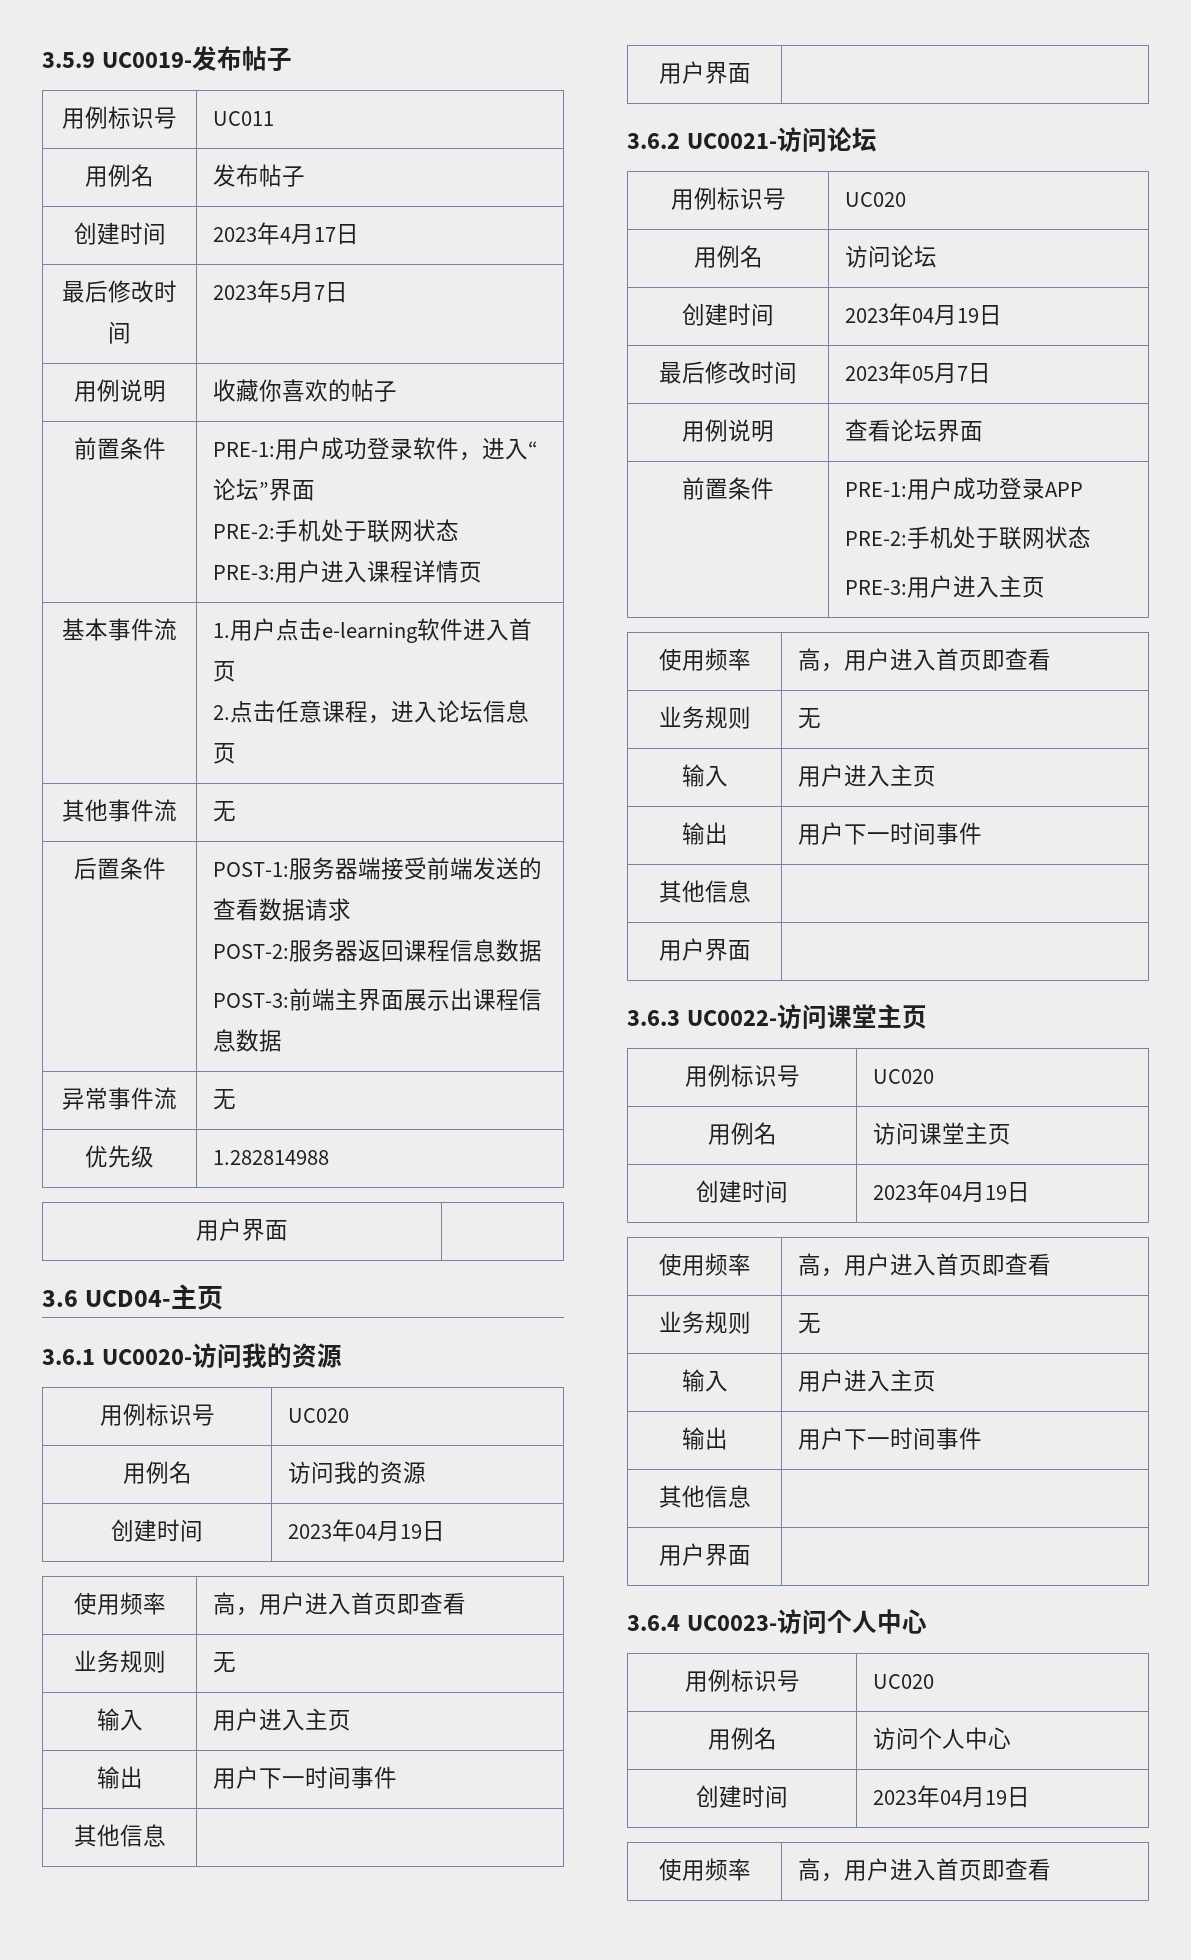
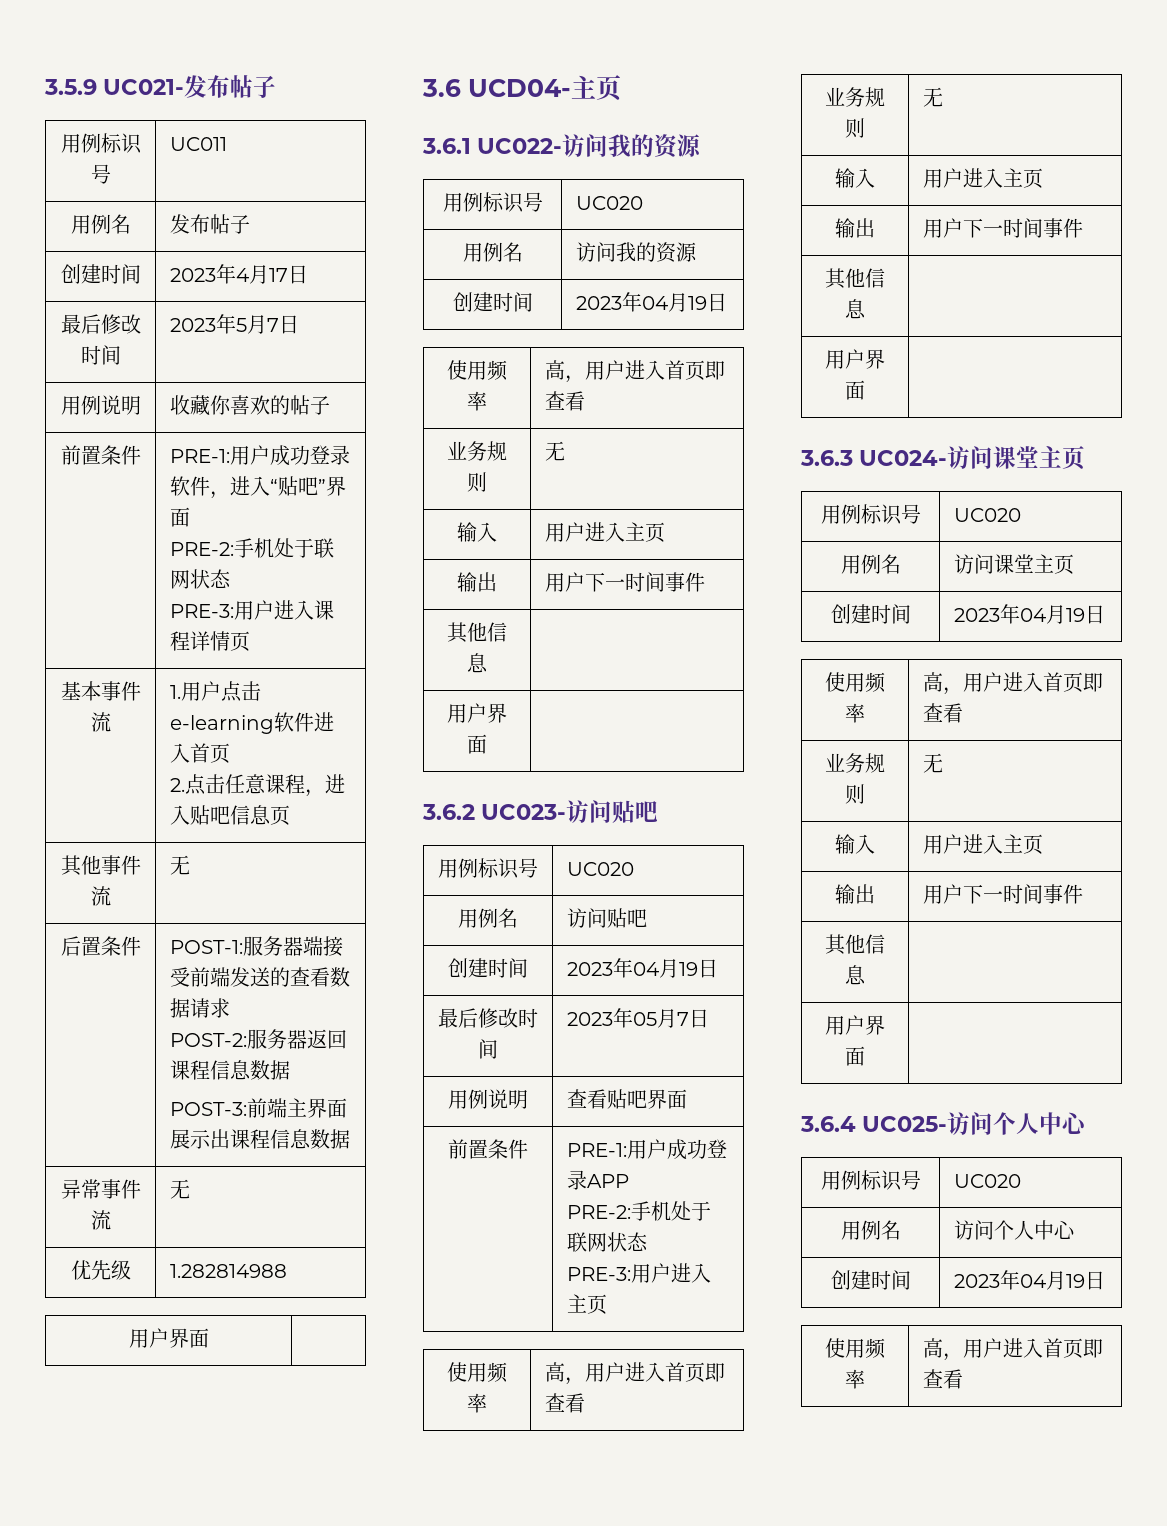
- 3.5.9 UC0019-发布帖子
+ 3.5.9 UC021-发布帖子
- 前置条件 | PRE-1:用户成功登录软件，进入“论坛”界面
+ 前置条件 | PRE-1:用户成功登录软件，进入“贴吧”界面
  基本事件流 | 1.用户点击e-learning软件进入首页
- 2.点击任意课程，进入论坛信息页
+ 2.点击任意课程，进入贴吧信息页
- 3.6.1 UC0020-访问我的资源
+ 3.6.1 UC022-访问我的资源
- 3.6.2 UC0021-访问论坛
+ 3.6.2 UC023-访问贴吧
  用例标识号 | UC020
- 用例名 | 访问论坛
+ 用例名 | 访问贴吧
- 用例说明 | 查看论坛界面
+ 用例说明 | 查看贴吧界面
- 3.6.3 UC0022-访问课堂主页
+ 3.6.3 UC024-访问课堂主页
- 3.6.4 UC0023-访问个人中心
+ 3.6.4 UC025-访问个人中心

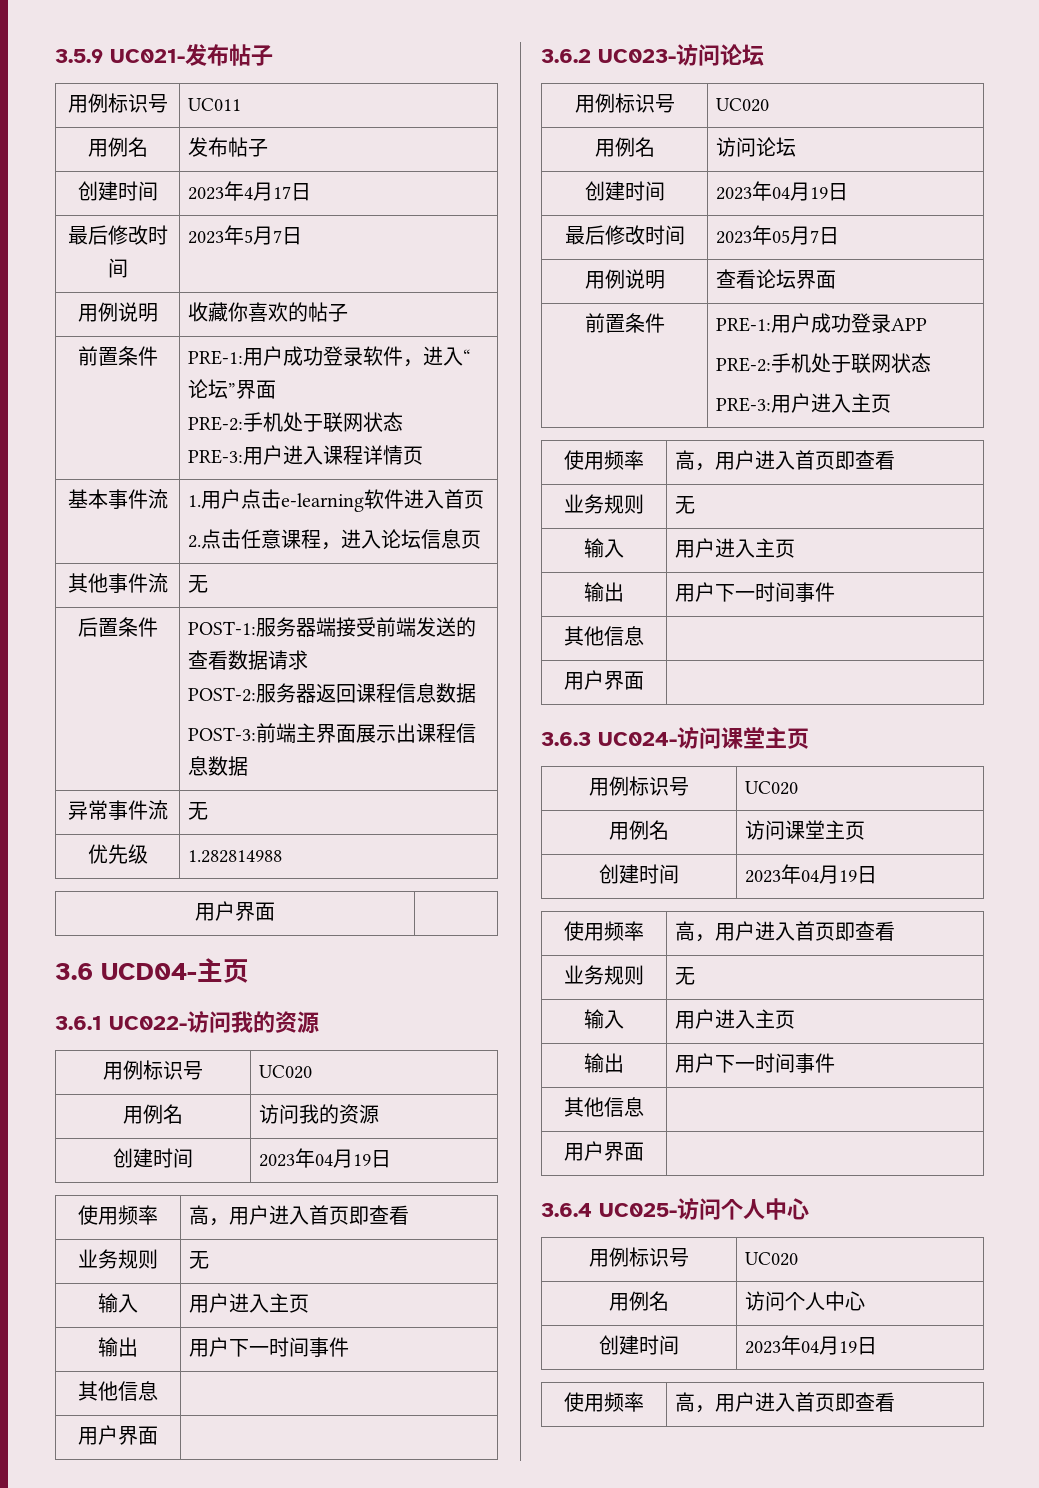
- 前置条件 | PRE-1:用户成功登录软件，进入“贴吧”界面
+ 前置条件 | PRE-1:用户成功登录软件，进入“论坛”界面
  基本事件流 | 1.用户点击e-learning软件进入首页
- 2.点击任意课程，进入贴吧信息页
+ 2.点击任意课程，进入论坛信息页
- 3.6.2 UC023-访问贴吧
+ 3.6.2 UC023-访问论坛
  用例标识号 | UC020
- 用例名 | 访问贴吧
+ 用例名 | 访问论坛
- 用例说明 | 查看贴吧界面
+ 用例说明 | 查看论坛界面

